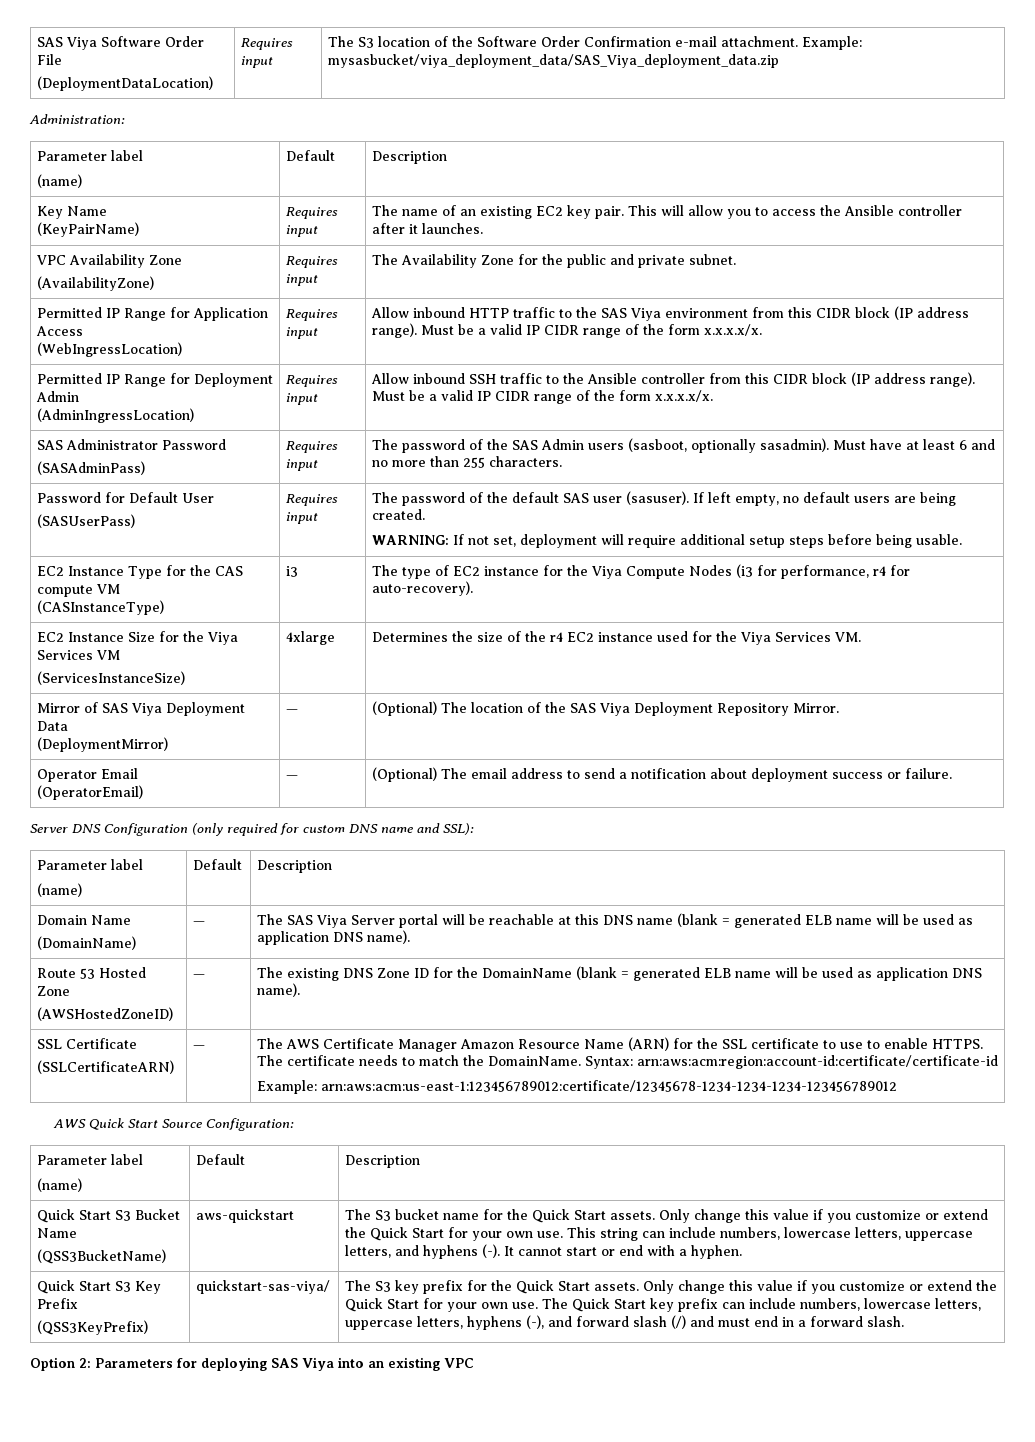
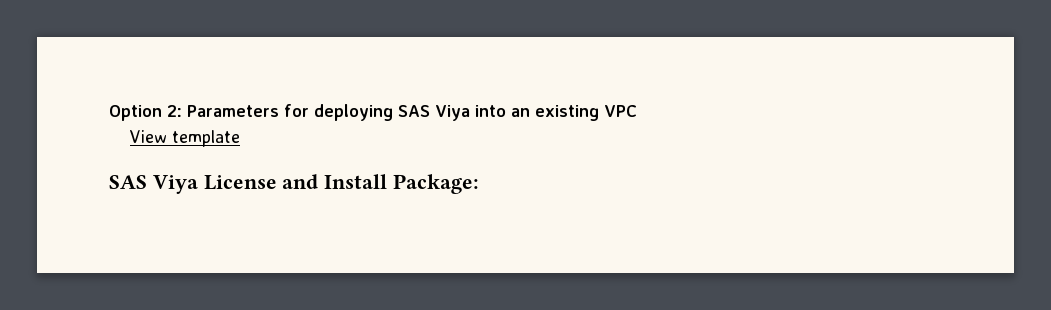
- SAS Viya Software Order File
- (DeploymentDataLocation) | Requires input | The S3 location of the Software Order Confirmation e-mail attachment. Example: mysasbucket/viya_deployment_data/SAS_Viya_deployment_data.zip
- Administration:
- Parameter label
- (name) | Default | Description
- Key Name
- (KeyPairName) | Requires input | The name of an existing EC2 key pair. This will allow you to access the Ansible controller after it launches.
- VPC Availability Zone
- (AvailabilityZone) | Requires input | The Availability Zone for the public and private subnet.
- Permitted IP Range for Application Access
- (WebIngressLocation) | Requires input | Allow inbound HTTP traffic to the SAS Viya environment from this CIDR block (IP address range). Must be a valid IP CIDR range of the form x.x.x.x/x.
- Permitted IP Range for Deployment Admin
- (AdminIngressLocation) | Requires input | Allow inbound SSH traffic to the Ansible controller from this CIDR block (IP address range). Must be a valid IP CIDR range of the form x.x.x.x/x.
- SAS Administrator Password
- (SASAdminPass) | Requires input | The password of the SAS Admin users (sasboot, optionally sasadmin). Must have at least 6 and no more than 255 characters.
- Password for Default User
- (SASUserPass) | Requires input | The password of the default SAS user (sasuser). If left empty, no default users are being created.
- WARNING: If not set, deployment will require additional setup steps before being usable.
- EC2 Instance Type for the CAS compute VM
- (CASInstanceType) | i3 | The type of EC2 instance for the Viya Compute Nodes (i3 for performance, r4 for auto-recovery).
- EC2 Instance Size for the Viya Services VM
- (ServicesInstanceSize) | 4xlarge | Determines the size of the r4 EC2 instance used for the Viya Services VM.
- Mirror of SAS Viya Deployment Data
- (DeploymentMirror) | — | (Optional) The location of the SAS Viya Deployment Repository Mirror.
- Operator Email
- (OperatorEmail) | — | (Optional) The email address to send a notification about deployment success or failure.
- Server DNS Configuration (only required for custom DNS name and SSL):
- Parameter label
- (name) | Default | Description
- Domain Name
- (DomainName) | — | The SAS Viya Server portal will be reachable at this DNS name (blank = generated ELB name will be used as application DNS name).
- Route 53 Hosted Zone
- (AWSHostedZoneID) | — | The existing DNS Zone ID for the DomainName (blank = generated ELB name will be used as application DNS name).
- SSL Certificate
- (SSLCertificateARN) | — | The AWS Certificate Manager Amazon Resource Name (ARN) for the SSL certificate to use to enable HTTPS. The certificate needs to match the DomainName. Syntax: arn:aws:acm:region:account-id:certificate/certificate-id
- Example: arn:aws:acm:us-east-1:123456789012:certificate/12345678-1234-1234-1234-123456789012
- AWS Quick Start Source Configuration:
- Parameter label
- (name) | Default | Description
- Quick Start S3 Bucket Name
- (QSS3BucketName) | aws-quickstart | The S3 bucket name for the Quick Start assets. Only change this value if you customize or extend the Quick Start for your own use. This string can include numbers, lowercase letters, uppercase letters, and hyphens (-). It cannot start or end with a hyphen.
- Quick Start S3 Key Prefix
- (QSS3KeyPrefix) | quickstart-sas-viya/ | The S3 key prefix for the Quick Start assets. Only change this value if you customize or extend the Quick Start for your own use. The Quick Start key prefix can include numbers, lowercase letters, uppercase letters, hyphens (-), and forward slash (/) and must end in a forward slash.
+ View template
+ SAS Viya License and Install Package:

